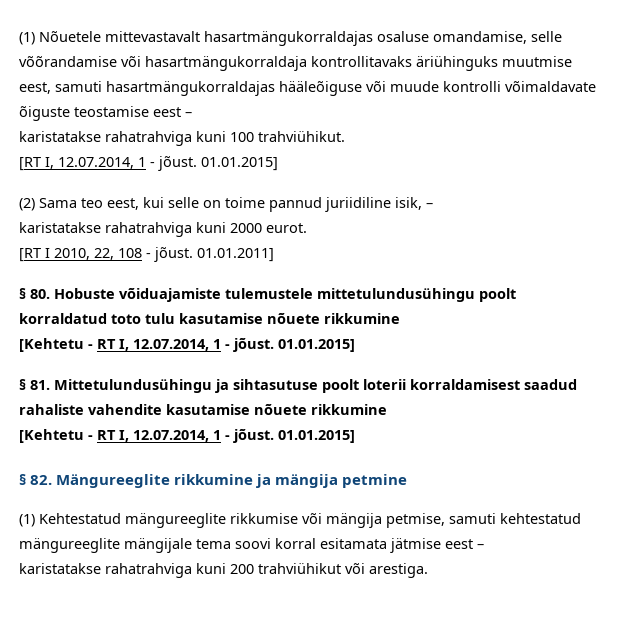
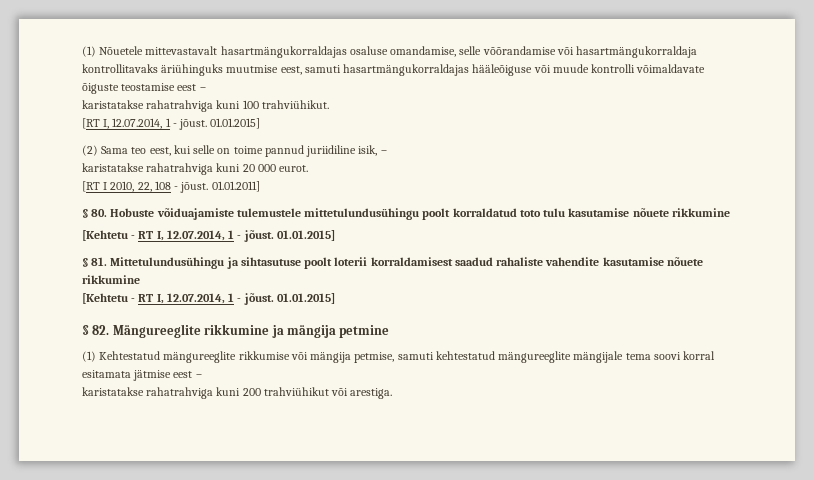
- karistatakse rahatrahviga kuni 2000 eurot.
+ karistatakse rahatrahviga kuni 20 000 eurot.

